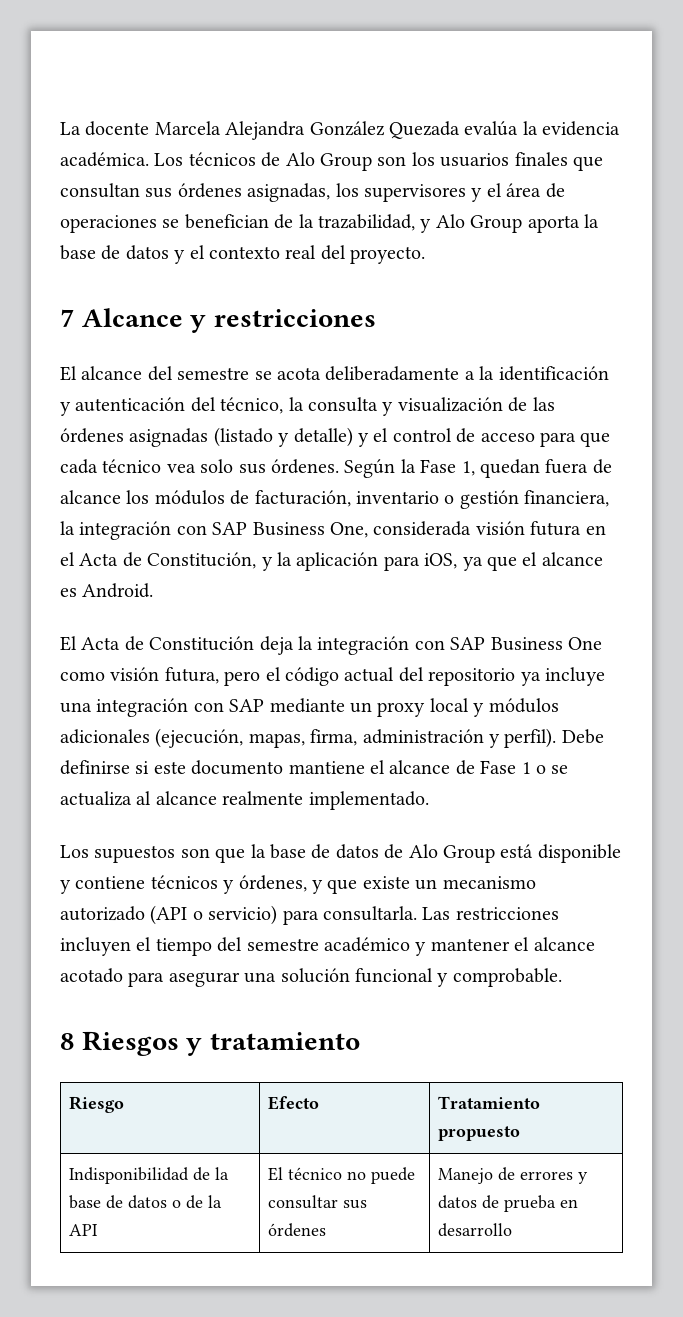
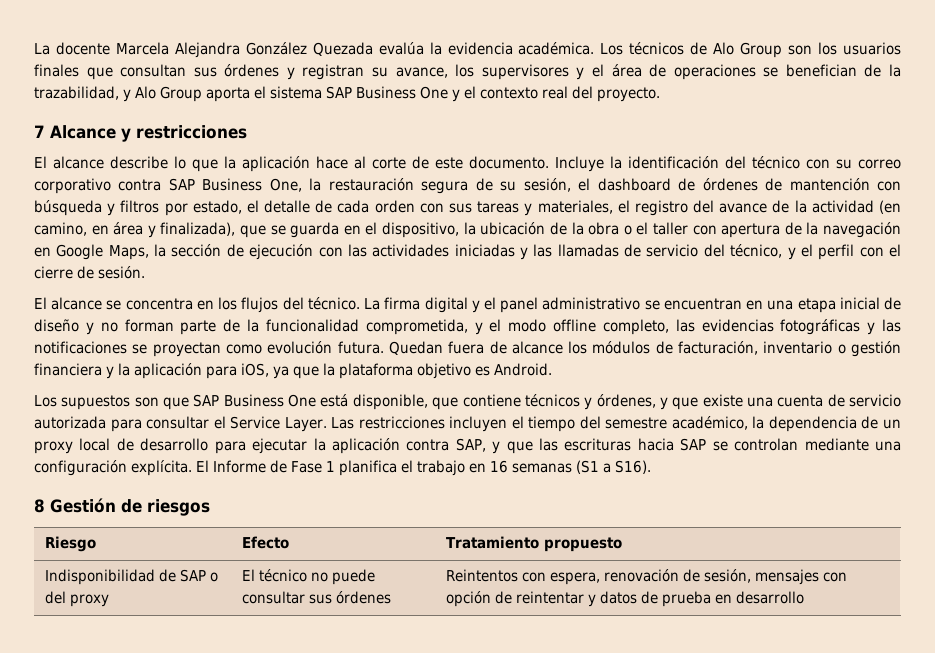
- Los técnicos de Alo Group son los usuarios finales que consultan sus órdenes asignadas, los supervisores y el área de operaciones se benefician de la trazabilidad, y Alo Group aporta la base de datos y el contexto real del proyecto.
+ Los técnicos de Alo Group son los usuarios finales que consultan sus órdenes y registran su avance, los supervisores y el área de operaciones se benefician de la trazabilidad, y Alo Group aporta el sistema SAP Business One y el contexto real del proyecto.
- El alcance del semestre se acota deliberadamente a la identificación y autenticación del técnico, la consulta y visualización de las órdenes asignadas (listado y detalle) y el control de acceso para que cada técnico vea solo sus órdenes. Según la Fase 1, quedan fuera de alcance los módulos de facturación, inventario o gestión financiera, la integración con SAP Business One, considerada visión futura en el Acta de Constitución, y la aplicación para iOS, ya que el alcance es Android.
+ El alcance describe lo que la aplicación hace al corte de este documento. Incluye la identificación del técnico con su correo corporativo contra SAP Business One, la restauración segura de su sesión, el dashboard de órdenes de mantención con búsqueda y filtros por estado, el detalle de cada orden con sus tareas y materiales, el registro del avance de la actividad (en camino, en área y finalizada), que se guarda en el dispositivo, la ubicación de la obra o el taller con apertura de la navegación en Google Maps, la sección de ejecución con las actividades iniciadas y las llamadas de servicio del técnico, y el perfil con el cierre de sesión.
+ El alcance se concentra en los flujos del técnico. La firma digital y el panel administrativo se encuentran en una etapa inicial de diseño y no forman parte de la funcionalidad comprometida, y el modo offline completo, las evidencias fotográficas y las notificaciones se proyectan como evolución futura. Quedan fuera de alcance los módulos de facturación, inventario o gestión financiera y la aplicación para iOS, ya que la plataforma objetivo es Android.
- El Acta de Constitución deja la integración con SAP Business One como visión futura, pero el código actual del repositorio ya incluye una integración con SAP mediante un proxy local y módulos adicionales (ejecución, mapas, firma, administración y perfil). Debe definirse si este documento mantiene el alcance de Fase 1 o se actualiza al alcance realmente implementado.
- Los supuestos son que la base de datos de Alo Group está disponible y contiene técnicos y órdenes, y que existe un mecanismo autorizado (API o servicio) para consultarla.
+ Los supuestos son que SAP Business One está disponible, que contiene técnicos y órdenes, y que existe una cuenta de servicio autorizada para consultar el Service Layer.
- Las restricciones incluyen el tiempo del semestre académico y mantener el alcance acotado para asegurar una solución funcional y comprobable.
- 8 Riesgos y tratamiento
+ Las restricciones incluyen el tiempo del semestre académico, la dependencia de un proxy local de desarrollo para ejecutar la aplicación contra SAP, y que las escrituras hacia SAP se controlan mediante una configuración explícita. El Informe de Fase 1 planifica el trabajo en 16 semanas (S1 a S16).
+ 8 Gestión de riesgos
- Indisponibilidad de la base de datos o de la API | El técnico no puede consultar sus órdenes | Manejo de errores y datos de prueba en desarrollo
+ Indisponibilidad de SAP o del proxy | El técnico no puede consultar sus órdenes | Reintentos con espera, renovación de sesión, mensajes con opción de reintentar y datos de prueba en desarrollo

